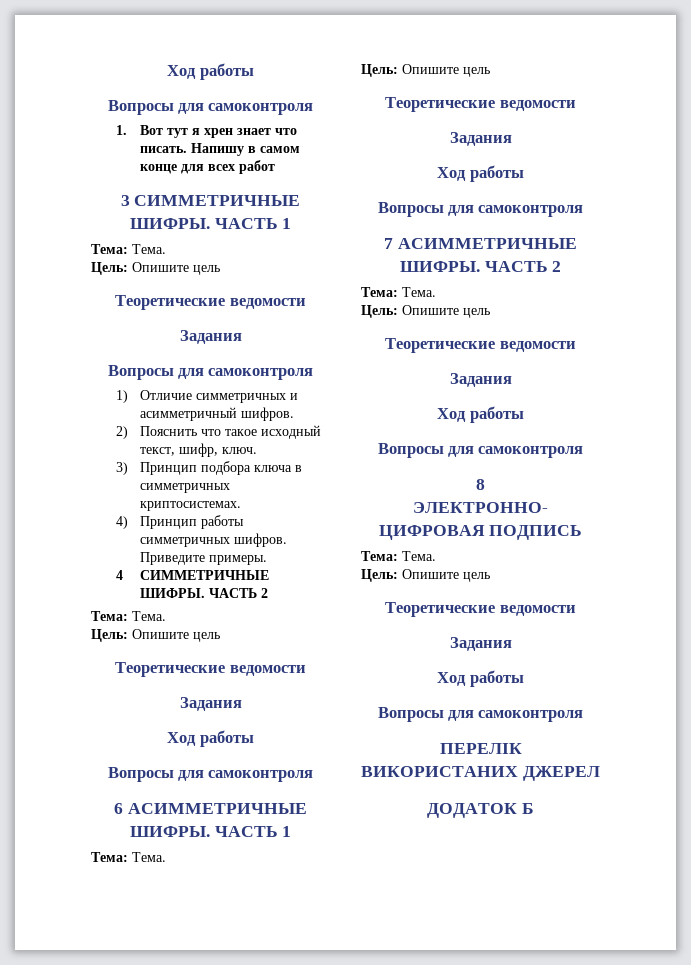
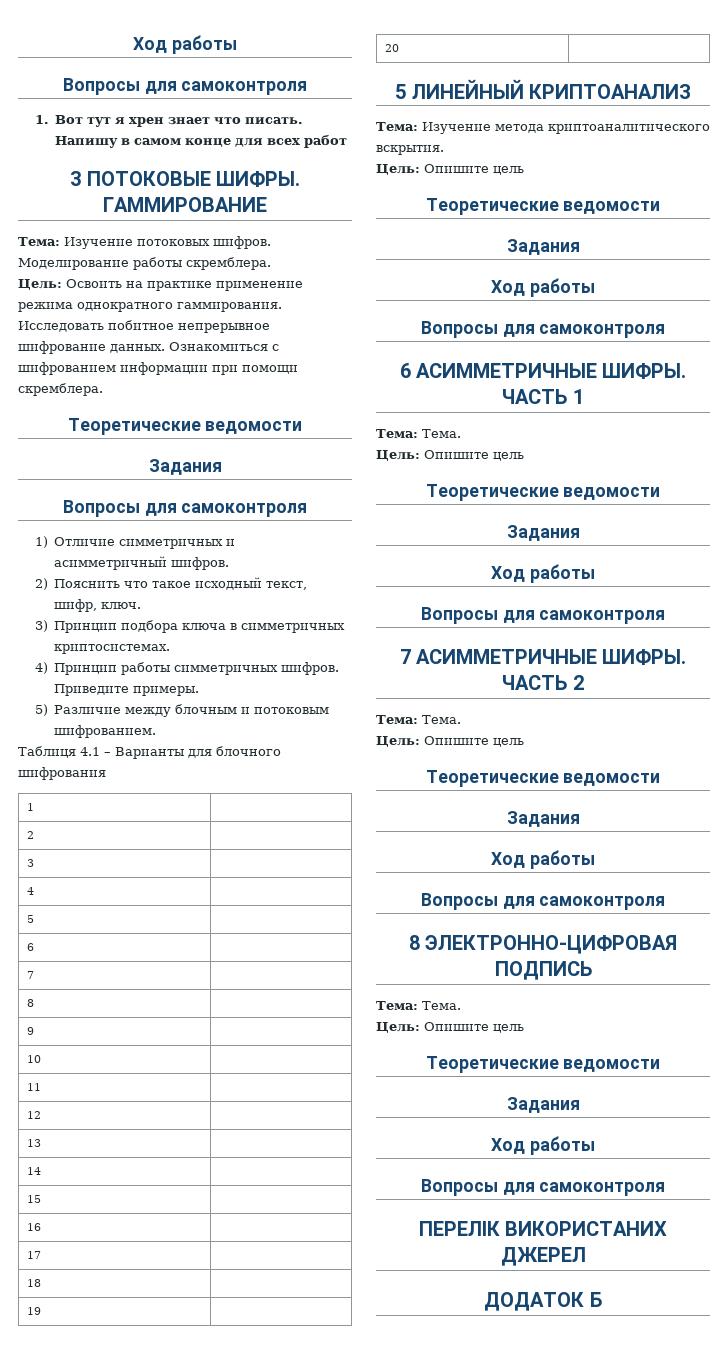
- 3 СИММЕТРИЧНЫЕ ШИФРЫ. ЧАСТЬ 1
- Тема: Тема.
- Цель: Опишите цель
+ 3 ПОТОКОВЫЕ ШИФРЫ. ГАММИРОВАНИЕ
+ Тема: Изучение потоковых шифров. Моделирование работы скремблера.
+ Цель: Освоить на практике применение режима однократного гаммирования. Исследовать побитное непрерывное шифрование данных. Ознакомиться с шифрованием информации при помощи скремблера.
- 4 СИММЕТРИЧНЫЕ ШИФРЫ. ЧАСТЬ 2
- Тема: Тема.
+ 5) Различие между блочным и потоковым шифрованием.
+ Таблиця 4.1 – Варианты для блочного шифрования
+ 1 |
+ 2 |
+ 3 |
+ 4 |
+ 5 |
+ 6 |
+ 7 |
+ 8 |
+ 9 |
+ 10 |
+ 11 |
+ 12 |
+ 13 |
+ 14 |
+ 15 |
+ 16 |
+ 17 |
+ 18 |
+ 19 |
+ 20 |
+ 5 ЛИНЕЙНЫЙ КРИПТОАНАЛИЗ
+ Тема: Изучение метода криптоаналитического вскрытия.

